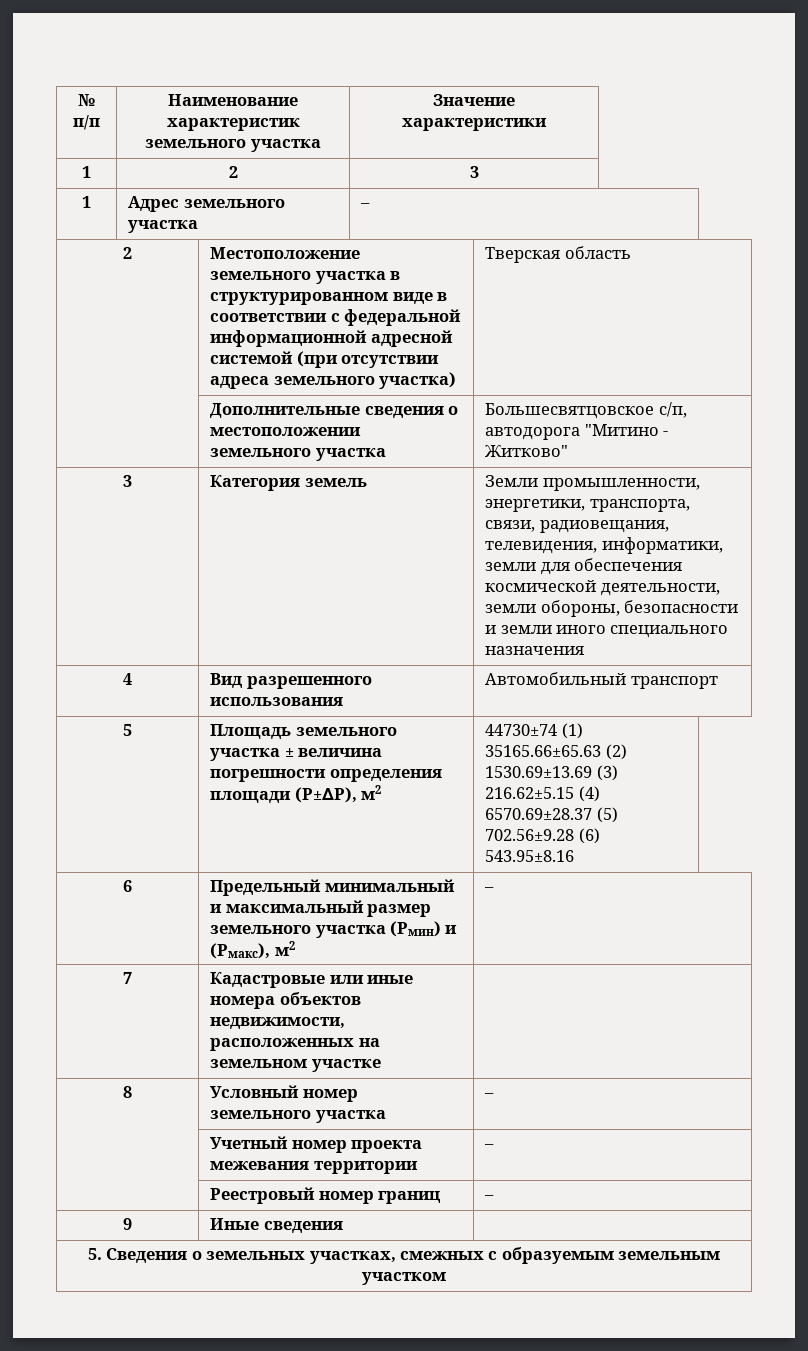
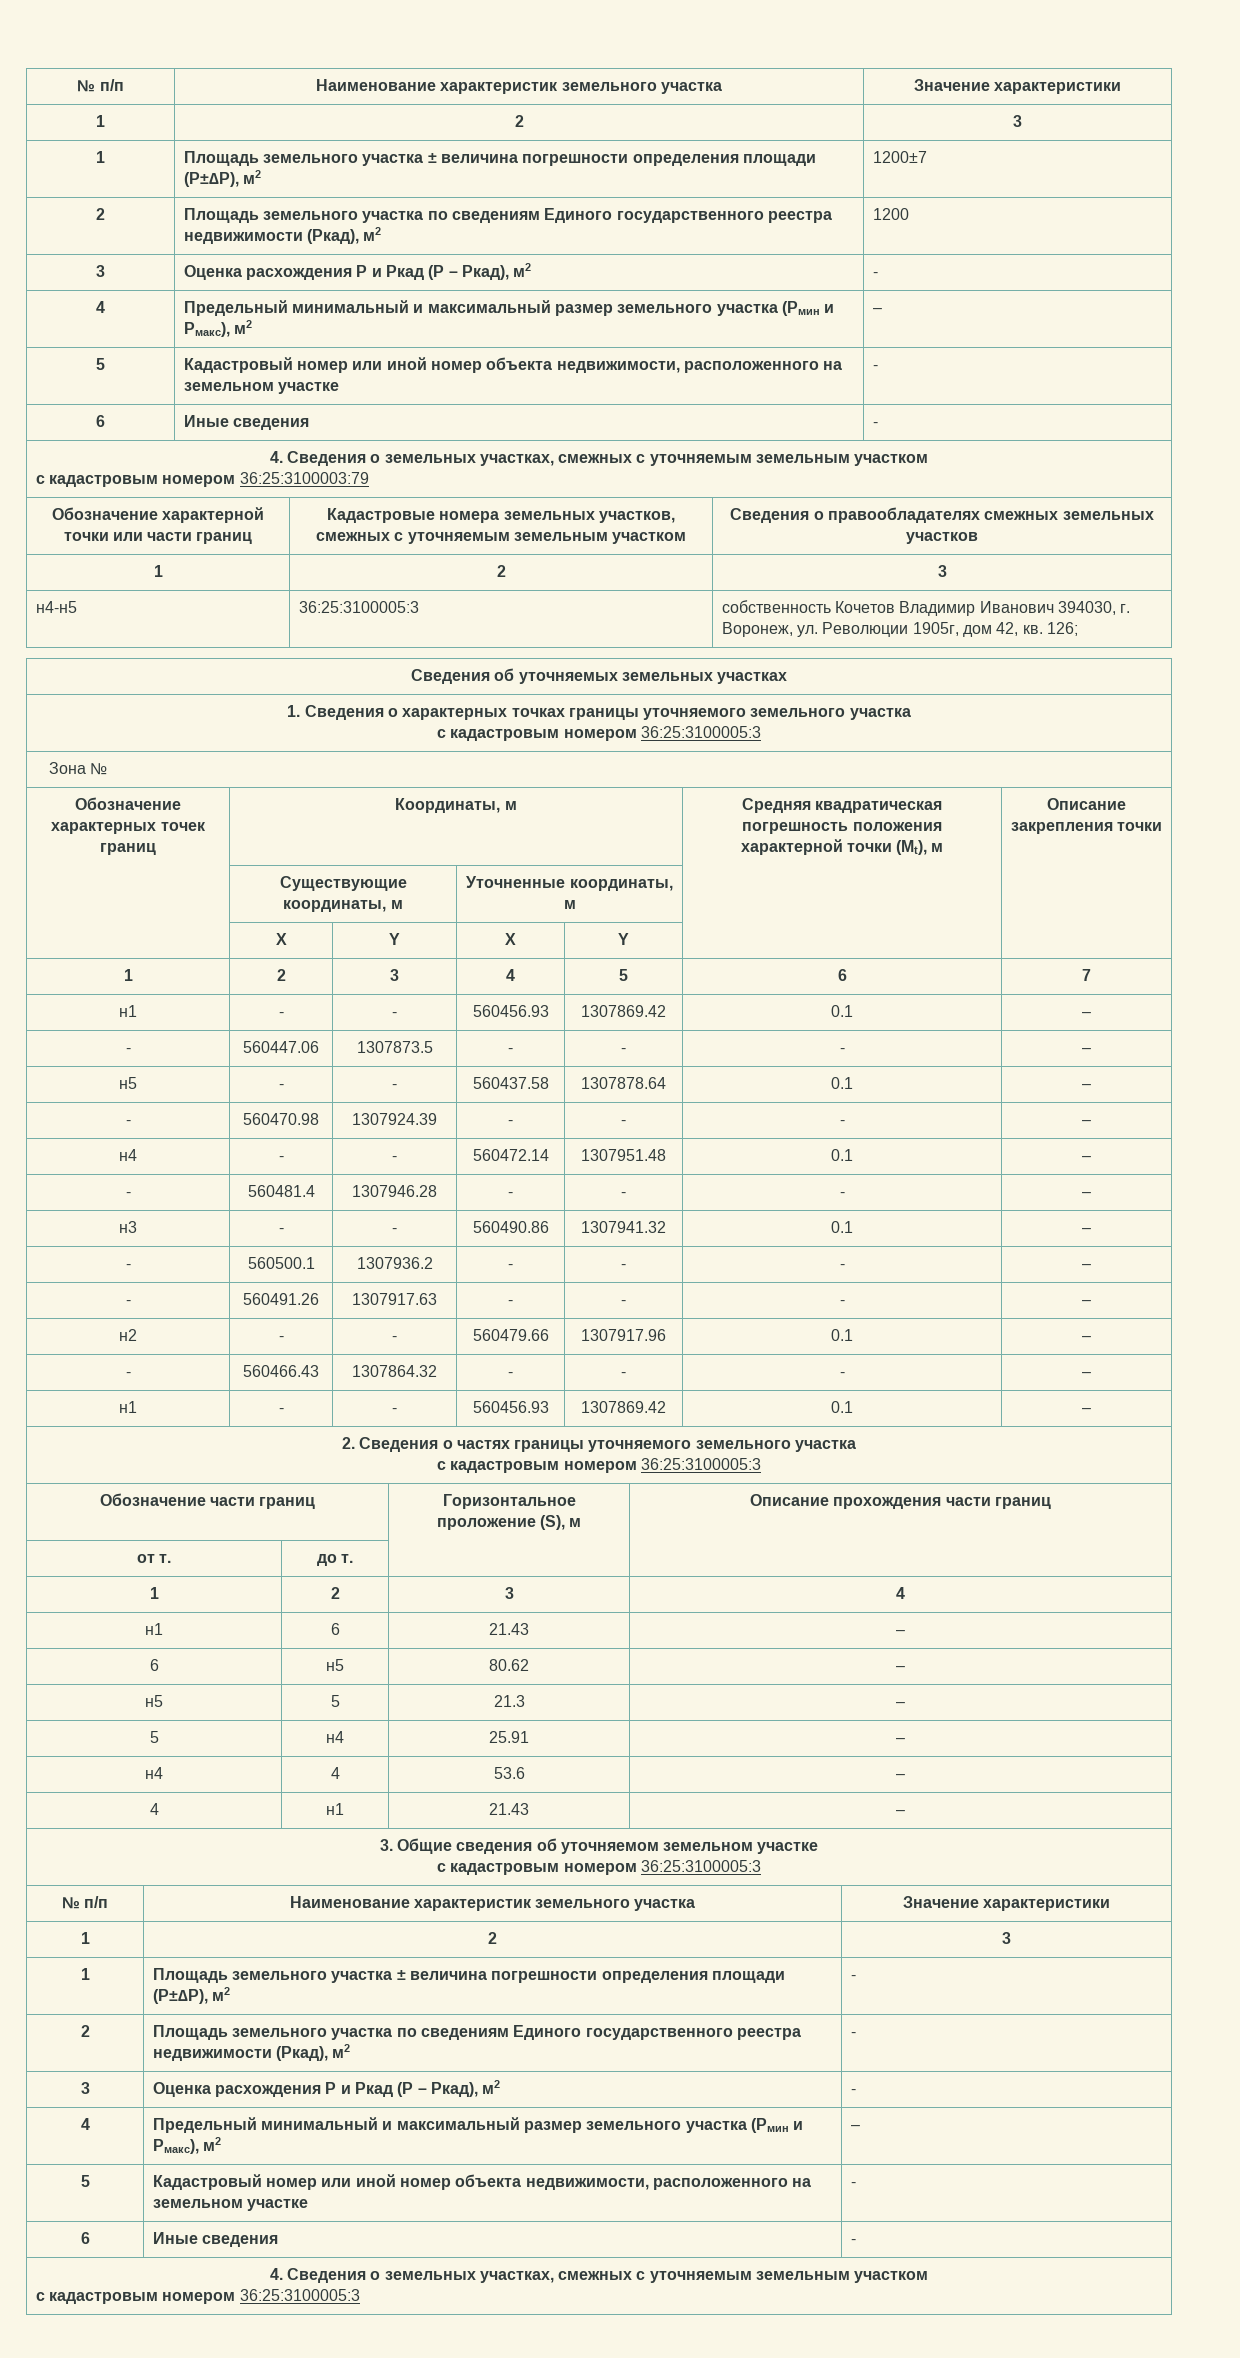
- 1 | Адрес земельного участка | –
- 2 | Местоположение земельного участка в структурированном виде в соответствии с федеральной информационной адресной системой (при отсутствии адреса земельного участка) | Тверская область
- | Дополнительные сведения о местоположении земельного участка | Большесвятцовское с/п, автодорога "Митино - Житково"
- 3 | Категория земель | Земли промышленности, энергетики, транспорта, связи, радиовещания, телевидения, информатики, земли для обеспечения космической деятельности, земли обороны, безопасности и земли иного специального назначения
- 4 | Вид разрешенного использования | Автомобильный транспорт
- 5 | Площадь земельного участка ± величина погрешности определения площади (Р±∆Р), м2 | 44730±74 (1) 35165.66±65.63 (2) 1530.69±13.69 (3) 216.62±5.15 (4) 6570.69±28.37 (5) 702.56±9.28 (6) 543.95±8.16
- 6 | Предельный минимальный и максимальный размер земельного участка (Рмин) и (Рмакс), м2 | –
- 7 | Кадастровые или иные номера объектов недвижимости, расположенных на земельном участке |
- 8 | Условный номер земельного участка | –
- | Учетный номер проекта межевания территории | –
- | Реестровый номер границ | –
- 9 | Иные сведения |
- 5. Сведения о земельных участках, смежных с образуемым земельным участком
+ 1 | Площадь земельного участка ± величина погрешности определения площади (Р±∆Р), м2 | 1200±7
+ 2 | Площадь земельного участка по сведениям Единого государственного реестра недвижимости (Ркад), м2 | 1200
+ 3 | Оценка расхождения Р и Ркад (Р – Ркад), м2 | -
+ 4 | Предельный минимальный и максимальный размер земельного участка (Рмин и Рмакс), м2 | –
+ 5 | Кадастровый номер или иной номер объекта недвижимости, расположенного на земельном участке | -
+ 6 | Иные сведения | -
+ 4. Сведения о земельных участках, смежных с уточняемым земельным участком
+ с кадастровым номером 36:25:3100003:79
+ Обозначение характерной точки или части границ | Кадастровые номера земельных участков, смежных с уточняемым земельным участком | Сведения о правообладателях смежных земельных участков
+ 1 | 2 | 3
+ н4-н5 | 36:25:3100005:3 | собственность Кочетов Владимир Иванович 394030, г. Воронеж, ул. Революции 1905г, дом 42, кв. 126;
+ Сведения об уточняемых земельных участках
+ 1. Сведения о характерных точках границы уточняемого земельного участка
+ с кадастровым номером 36:25:3100005:3
+ Зона №
+ Обозначение характерных точек границ | Координаты, м | Средняя квадратическая погрешность положения характерной точки (Мt), м | Описание закрепления точки
+ | Существующие координаты, м | Уточненные координаты, м | |
+ | X | Y | X | Y | |
+ 1 | 2 | 3 | 4 | 5 | 6 | 7
+ н1 | - | - | 560456.93 | 1307869.42 | 0.1 | –
+ - | 560447.06 | 1307873.5 | - | - | - | –
+ н5 | - | - | 560437.58 | 1307878.64 | 0.1 | –
+ - | 560470.98 | 1307924.39 | - | - | - | –
+ н4 | - | - | 560472.14 | 1307951.48 | 0.1 | –
+ - | 560481.4 | 1307946.28 | - | - | - | –
+ н3 | - | - | 560490.86 | 1307941.32 | 0.1 | –
+ - | 560500.1 | 1307936.2 | - | - | - | –
+ - | 560491.26 | 1307917.63 | - | - | - | –
+ н2 | - | - | 560479.66 | 1307917.96 | 0.1 | –
+ - | 560466.43 | 1307864.32 | - | - | - | –
+ н1 | - | - | 560456.93 | 1307869.42 | 0.1 | –
+ 2. Сведения о частях границы уточняемого земельного участка
+ с кадастровым номером 36:25:3100005:3
+ Обозначение части границ | Горизонтальное проложение (S), м | Описание прохождения части границ
+ от т. | до т. | |
+ 1 | 2 | 3 | 4
+ н1 | 6 | 21.43 | –
+ 6 | н5 | 80.62 | –
+ н5 | 5 | 21.3 | –
+ 5 | н4 | 25.91 | –
+ н4 | 4 | 53.6 | –
+ 4 | н1 | 21.43 | –
+ 3. Общие сведения об уточняемом земельном участке
+ с кадастровым номером 36:25:3100005:3
+ № п/п | Наименование характеристик земельного участка | Значение характеристики
+ 1 | 2 | 3
+ 1 | Площадь земельного участка ± величина погрешности определения площади (Р±∆Р), м2 | -
+ 2 | Площадь земельного участка по сведениям Единого государственного реестра недвижимости (Ркад), м2 | -
+ 3 | Оценка расхождения Р и Ркад (Р – Ркад), м2 | -
+ 4 | Предельный минимальный и максимальный размер земельного участка (Рмин и Рмакс), м2 | –
+ 5 | Кадастровый номер или иной номер объекта недвижимости, расположенного на земельном участке | -
+ 6 | Иные сведения | -
+ 4. Сведения о земельных участках, смежных с уточняемым земельным участком
+ с кадастровым номером 36:25:3100005:3

